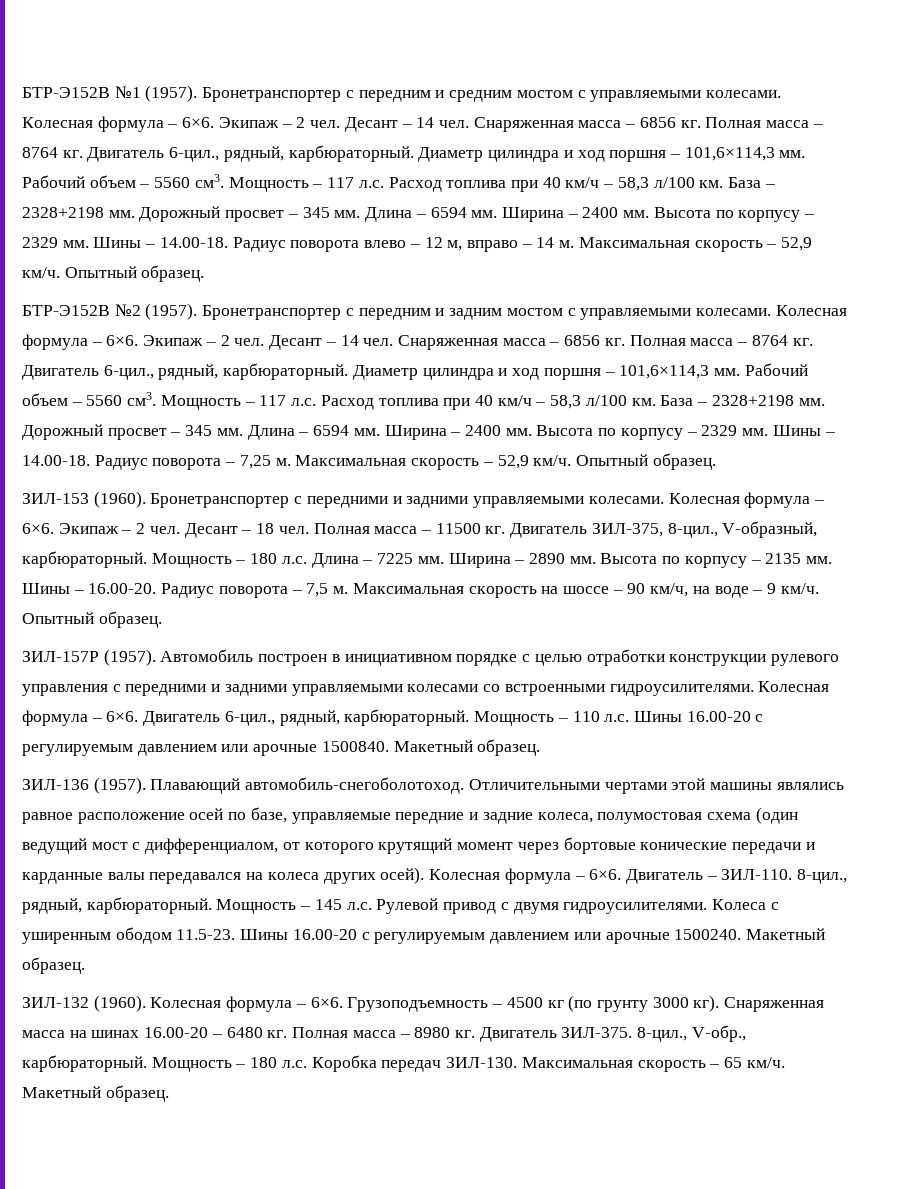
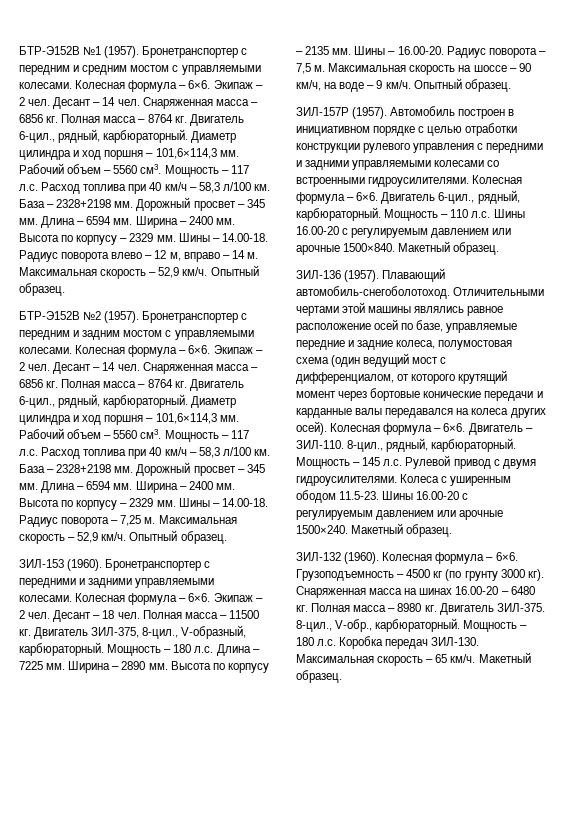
- Мощность – 110 л.с. Шины 16.00-20 с регулируемым давлением или арочные 1500840.
+ Мощность – 110 л.с. Шины 16.00-20 с регулируемым давлением или арочные 1500×840.
- Колеса с уширенным ободом 11.5-23. Шины 16.00-20 с регулируемым давлением или арочные 1500240.
+ Колеса с уширенным ободом 11.5-23. Шины 16.00-20 с регулируемым давлением или арочные 1500×240.

